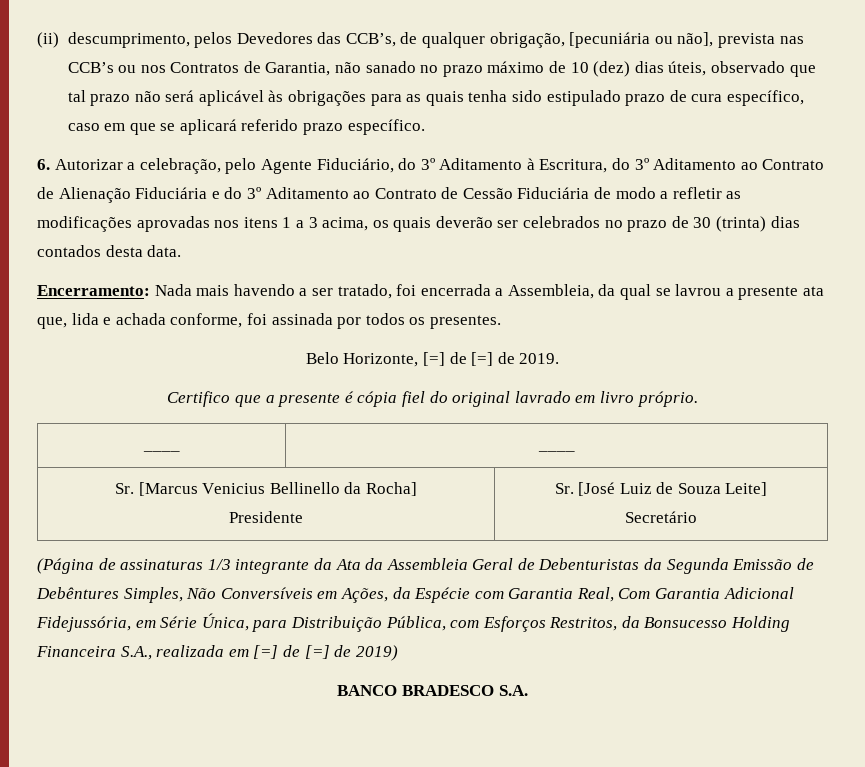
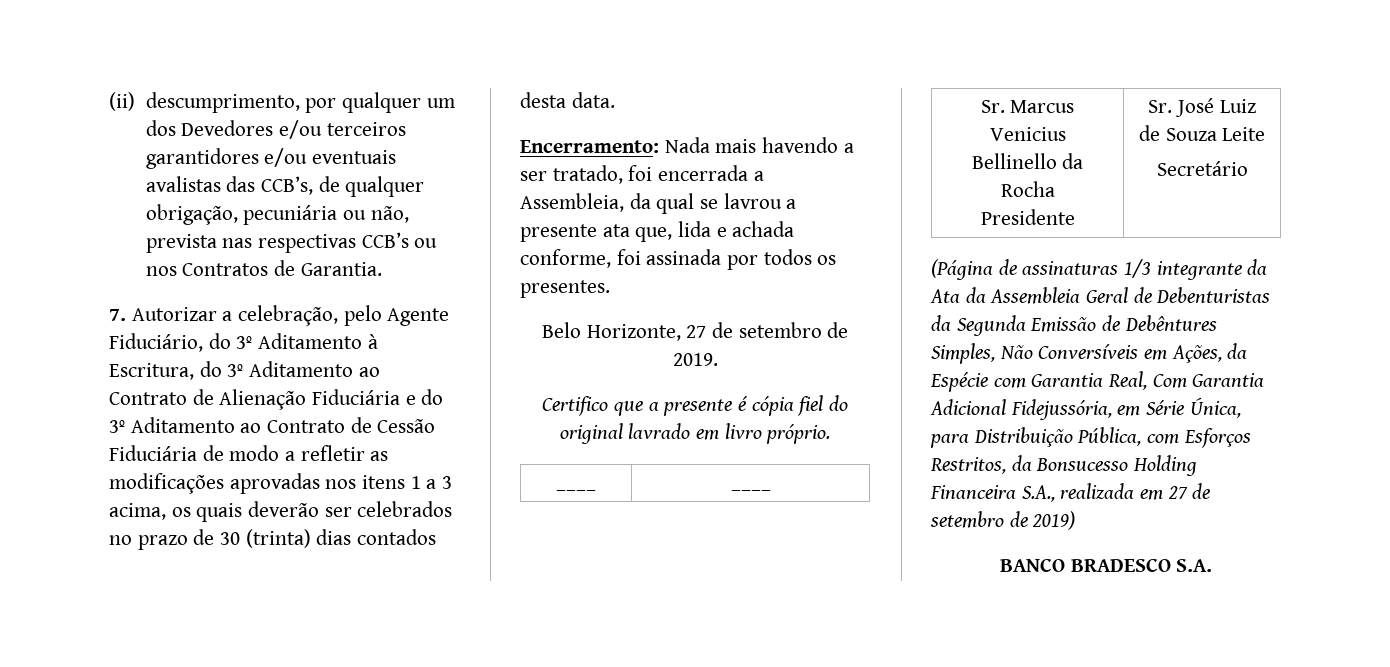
- (ii) descumprimento, pelos Devedores das CCB’s, de qualquer obrigação, [pecuniária ou não], prevista nas CCB’s ou nos Contratos de Garantia, não sanado no prazo máximo de 10 (dez) dias úteis, observado que tal prazo não será aplicável às obrigações para as quais tenha sido estipulado prazo de cura específico, caso em que se aplicará referido prazo específico.
- 6. Autorizar a celebração, pelo Agente Fiduciário, do 3º Aditamento à Escritura, do 3º Aditamento ao Contrato de Alienação Fiduciária e do 3º Aditamento ao Contrato de Cessão Fiduciária de modo a refletir as modificações aprovadas nos itens 1 a 3 acima, os quais deverão ser celebrados no prazo de 30 (trinta) dias contados desta data.
+ (ii) descumprimento, por qualquer um dos Devedores e/ou terceiros garantidores e/ou eventuais avalistas das CCB’s, de qualquer obrigação, pecuniária ou não, prevista nas respectivas CCB’s ou nos Contratos de Garantia.
+ 7. Autorizar a celebração, pelo Agente Fiduciário, do 3º Aditamento à Escritura, do 3º Aditamento ao Contrato de Alienação Fiduciária e do 3º Aditamento ao Contrato de Cessão Fiduciária de modo a refletir as modificações aprovadas nos itens 1 a 3 acima, os quais deverão ser celebrados no prazo de 30 (trinta) dias contados desta data.
- Belo Horizonte, [=] de [=] de 2019.
+ Belo Horizonte, 27 de setembro de 2019.
- Sr. [Marcus Venicius Bellinello da Rocha]
- Presidente | Sr. [José Luiz de Souza Leite]
+ Sr. Marcus Venicius Bellinello da Rocha
+ Presidente | Sr. José Luiz de Souza Leite
- (Página de assinaturas 1/3 integrante da Ata da Assembleia Geral de Debenturistas da Segunda Emissão de Debêntures Simples, Não Conversíveis em Ações, da Espécie com Garantia Real, Com Garantia Adicional Fidejussória, em Série Única, para Distribuição Pública, com Esforços Restritos, da Bonsucesso Holding Financeira S.A., realizada em [=] de [=] de 2019)
+ (Página de assinaturas 1/3 integrante da Ata da Assembleia Geral de Debenturistas da Segunda Emissão de Debêntures Simples, Não Conversíveis em Ações, da Espécie com Garantia Real, Com Garantia Adicional Fidejussória, em Série Única, para Distribuição Pública, com Esforços Restritos, da Bonsucesso Holding Financeira S.A., realizada em 27 de setembro de 2019)

